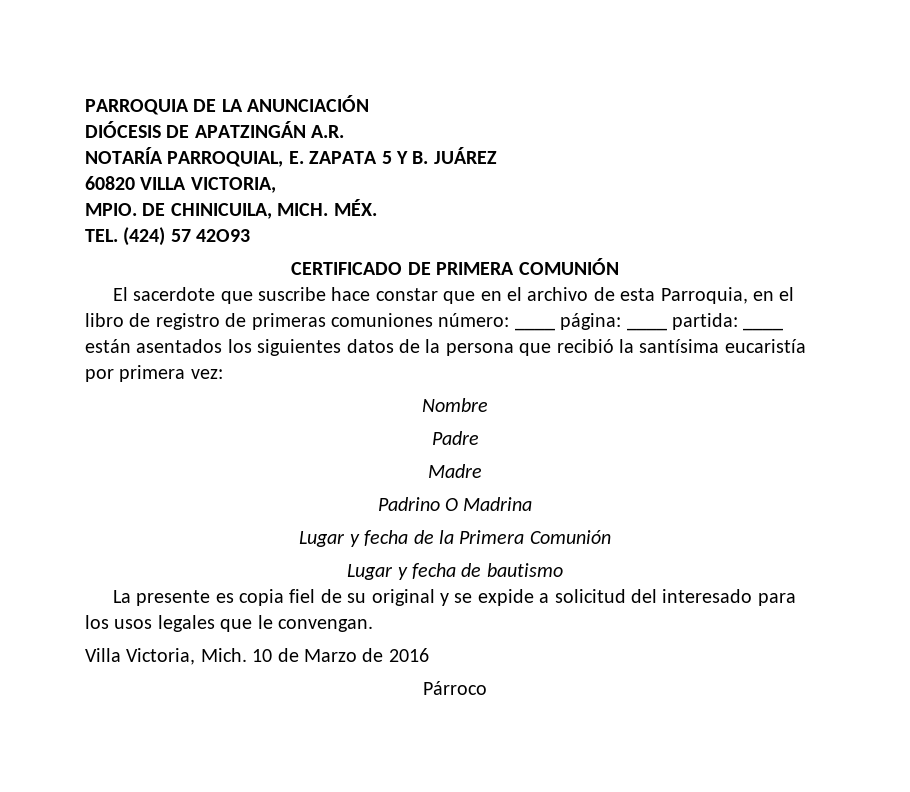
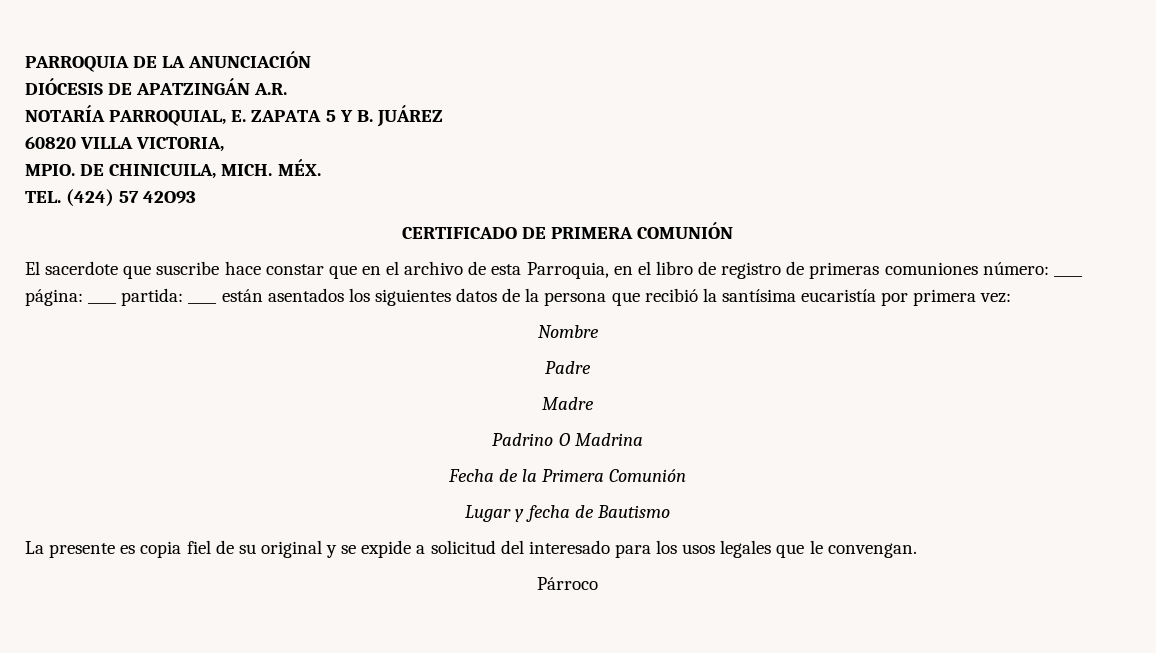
- Lugar y fecha de la Primera Comunión
+ Fecha de la Primera Comunión
- Lugar y fecha de bautismo
+ Lugar y fecha de Bautismo
- Villa Victoria, Mich. 10 de Marzo de 2016

